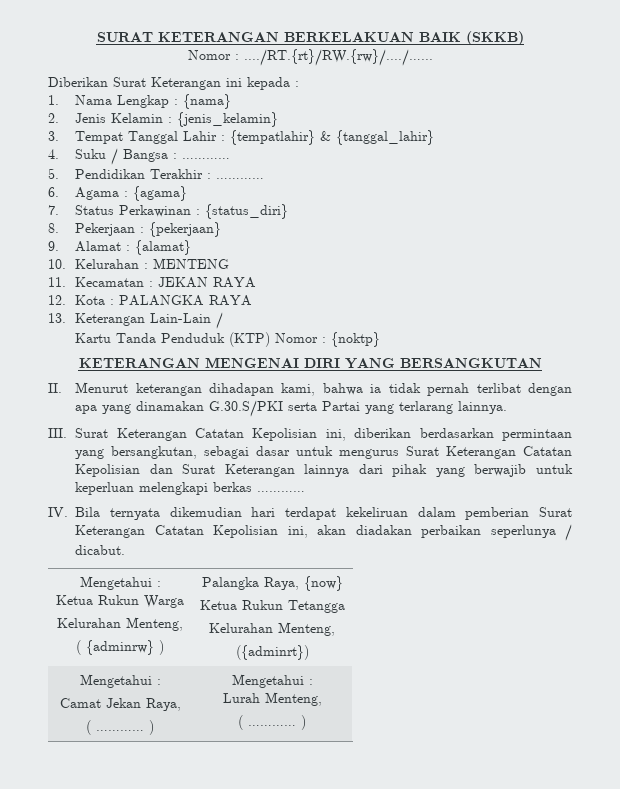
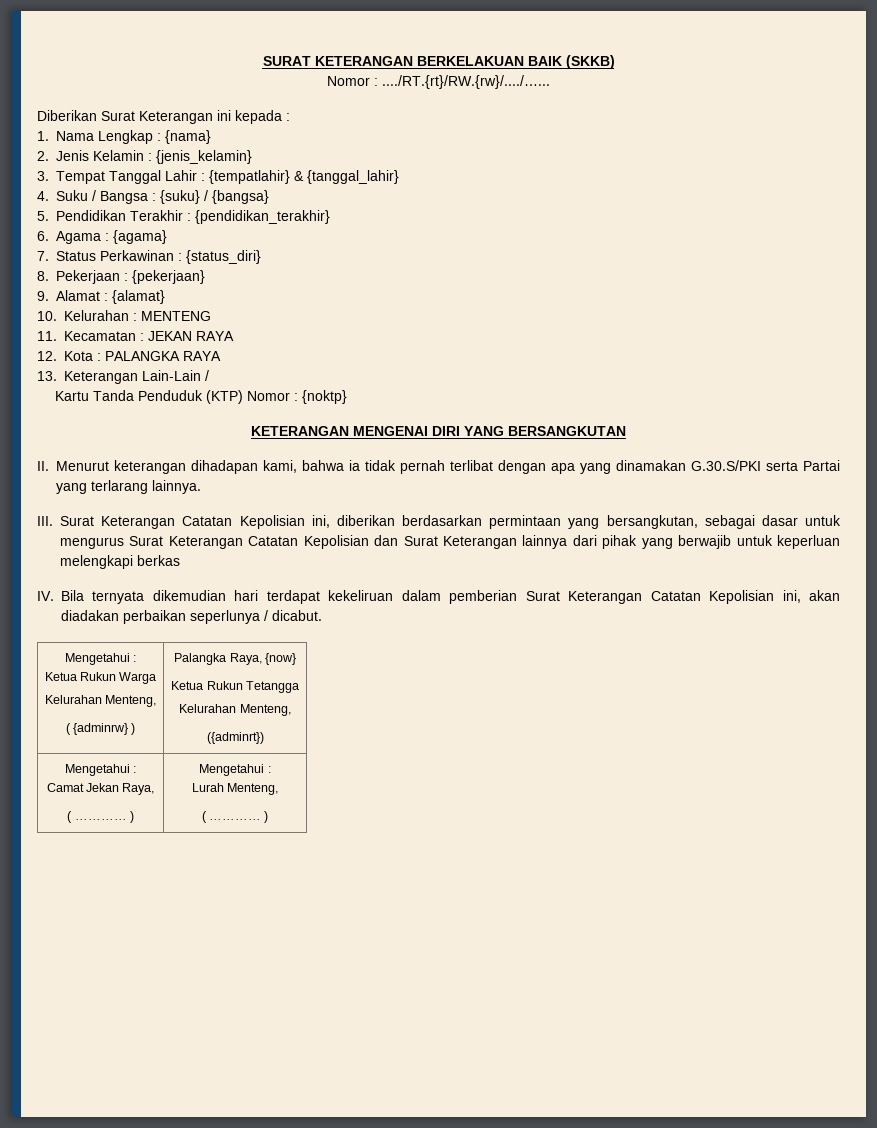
- 4. Suku / Bangsa : …………
+ 4. Suku / Bangsa : {suku} / {bangsa}
- 5. Pendidikan Terakhir : …………
+ 5. Pendidikan Terakhir : {pendidikan_terakhir}
- III. Surat Keterangan Catatan Kepolisian ini, diberikan berdasarkan permintaan yang bersangkutan, sebagai dasar untuk mengurus Surat Keterangan Catatan Kepolisian dan Surat Keterangan lainnya dari pihak yang berwajib untuk keperluan melengkapi berkas …………
+ III. Surat Keterangan Catatan Kepolisian ini, diberikan berdasarkan permintaan yang bersangkutan, sebagai dasar untuk mengurus Surat Keterangan Catatan Kepolisian dan Surat Keterangan lainnya dari pihak yang berwajib untuk keperluan melengkapi berkas

